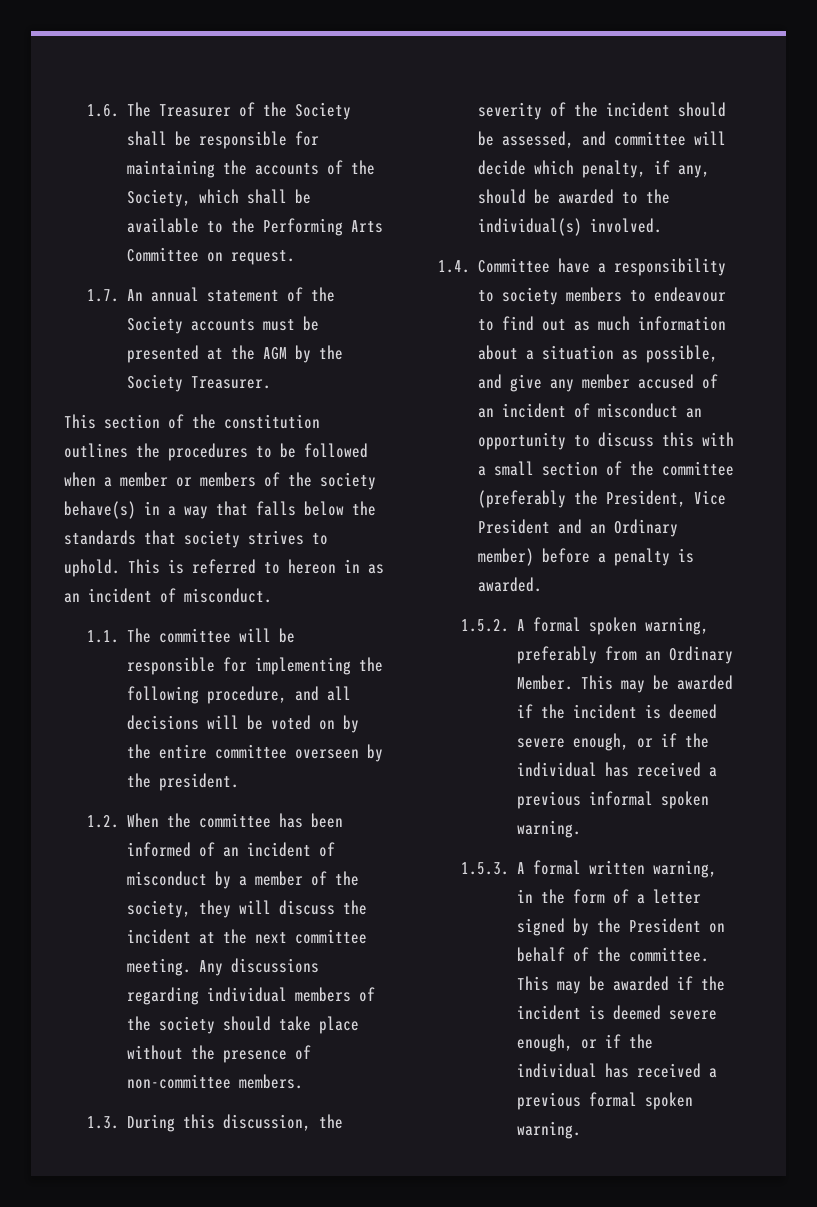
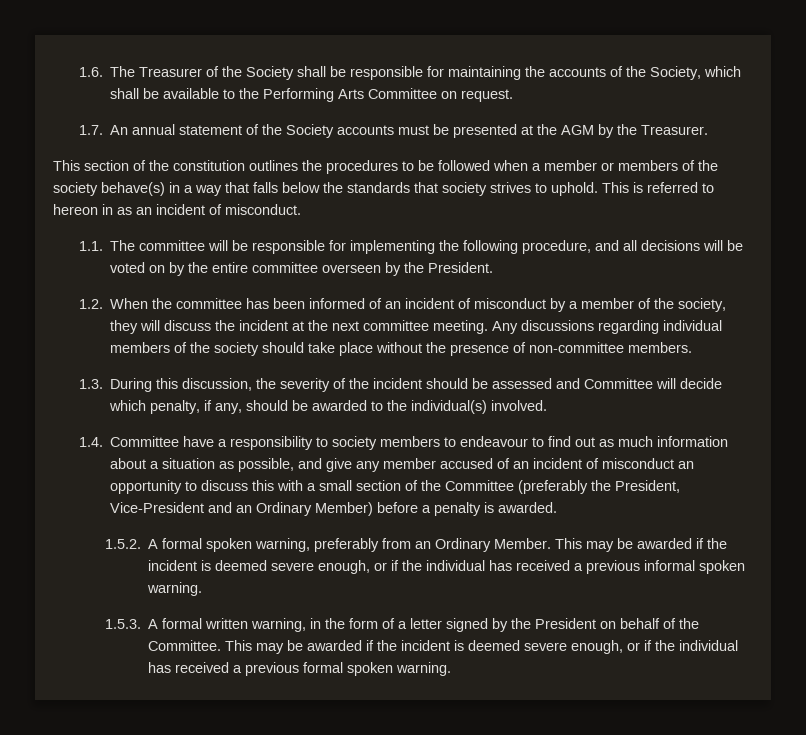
- 1.7. An annual statement of the Society accounts must be presented at the AGM by the Society Treasurer.
+ 1.7. An annual statement of the Society accounts must be presented at the AGM by the Treasurer.
- 1.1. The committee will be responsible for implementing the following procedure, and all decisions will be voted on by the entire committee overseen by the president.
+ 1.1. The committee will be responsible for implementing the following procedure, and all decisions will be voted on by the entire committee overseen by the President.
- 1.3. During this discussion, the severity of the incident should be assessed, and committee will decide which penalty, if any, should be awarded to the individual(s) involved.
+ 1.3. During this discussion, the severity of the incident should be assessed and Committee will decide which penalty, if any, should be awarded to the individual(s) involved.
- 1.4. Committee have a responsibility to society members to endeavour to find out as much information about a situation as possible, and give any member accused of an incident of misconduct an opportunity to discuss this with a small section of the committee (preferably the President, Vice President and an Ordinary member) before a penalty is awarded.
+ 1.4. Committee have a responsibility to society members to endeavour to find out as much information about a situation as possible, and give any member accused of an incident of misconduct an opportunity to discuss this with a small section of the Committee (preferably the President, Vice-President and an Ordinary Member) before a penalty is awarded.
- 1.5.3. A formal written warning, in the form of a letter signed by the President on behalf of the committee.
+ 1.5.3. A formal written warning, in the form of a letter signed by the President on behalf of the Committee.

